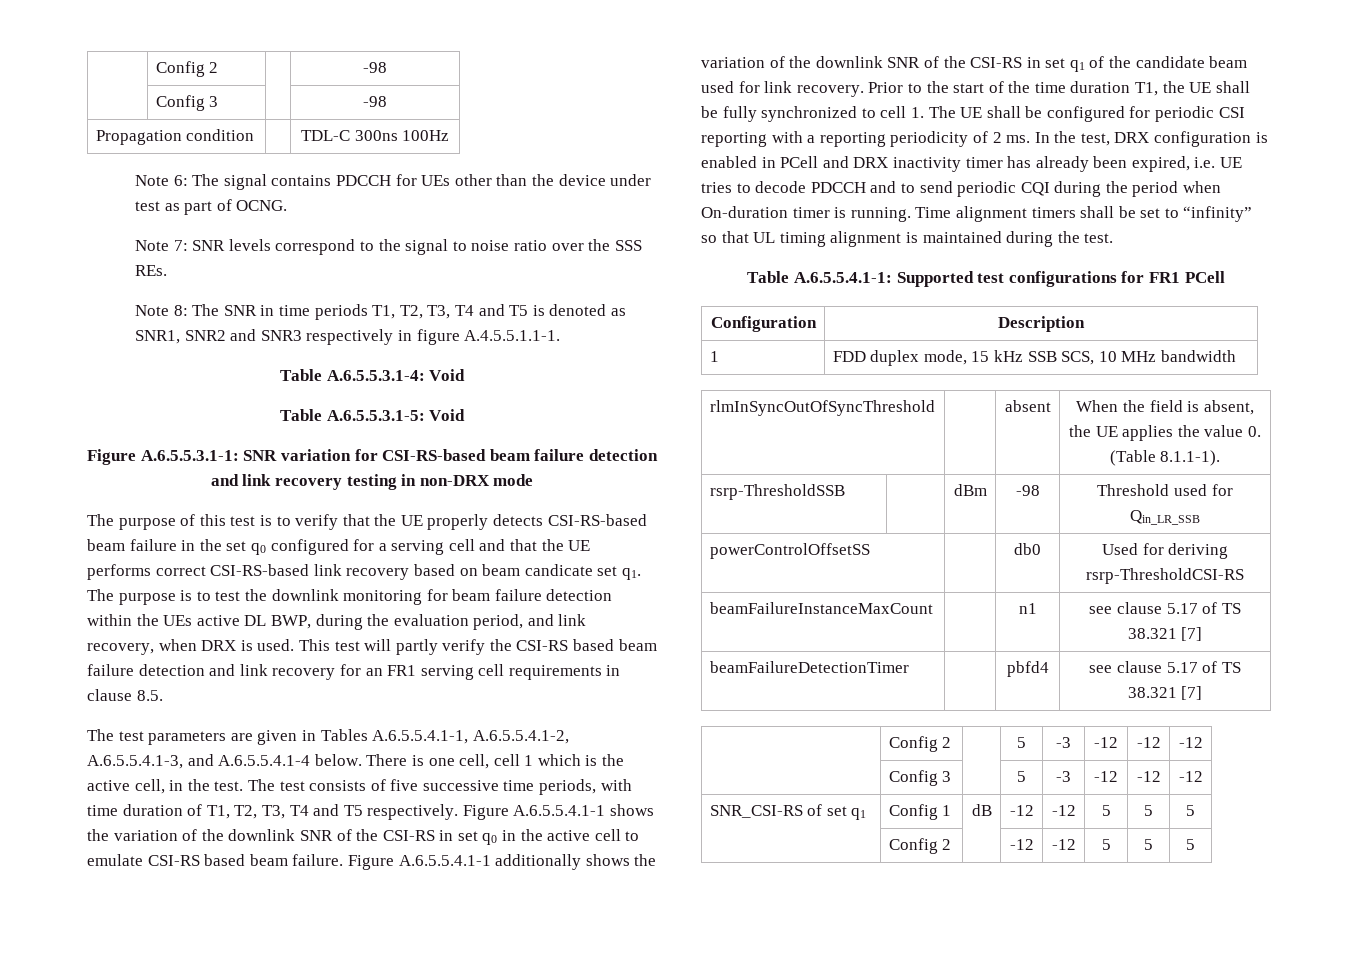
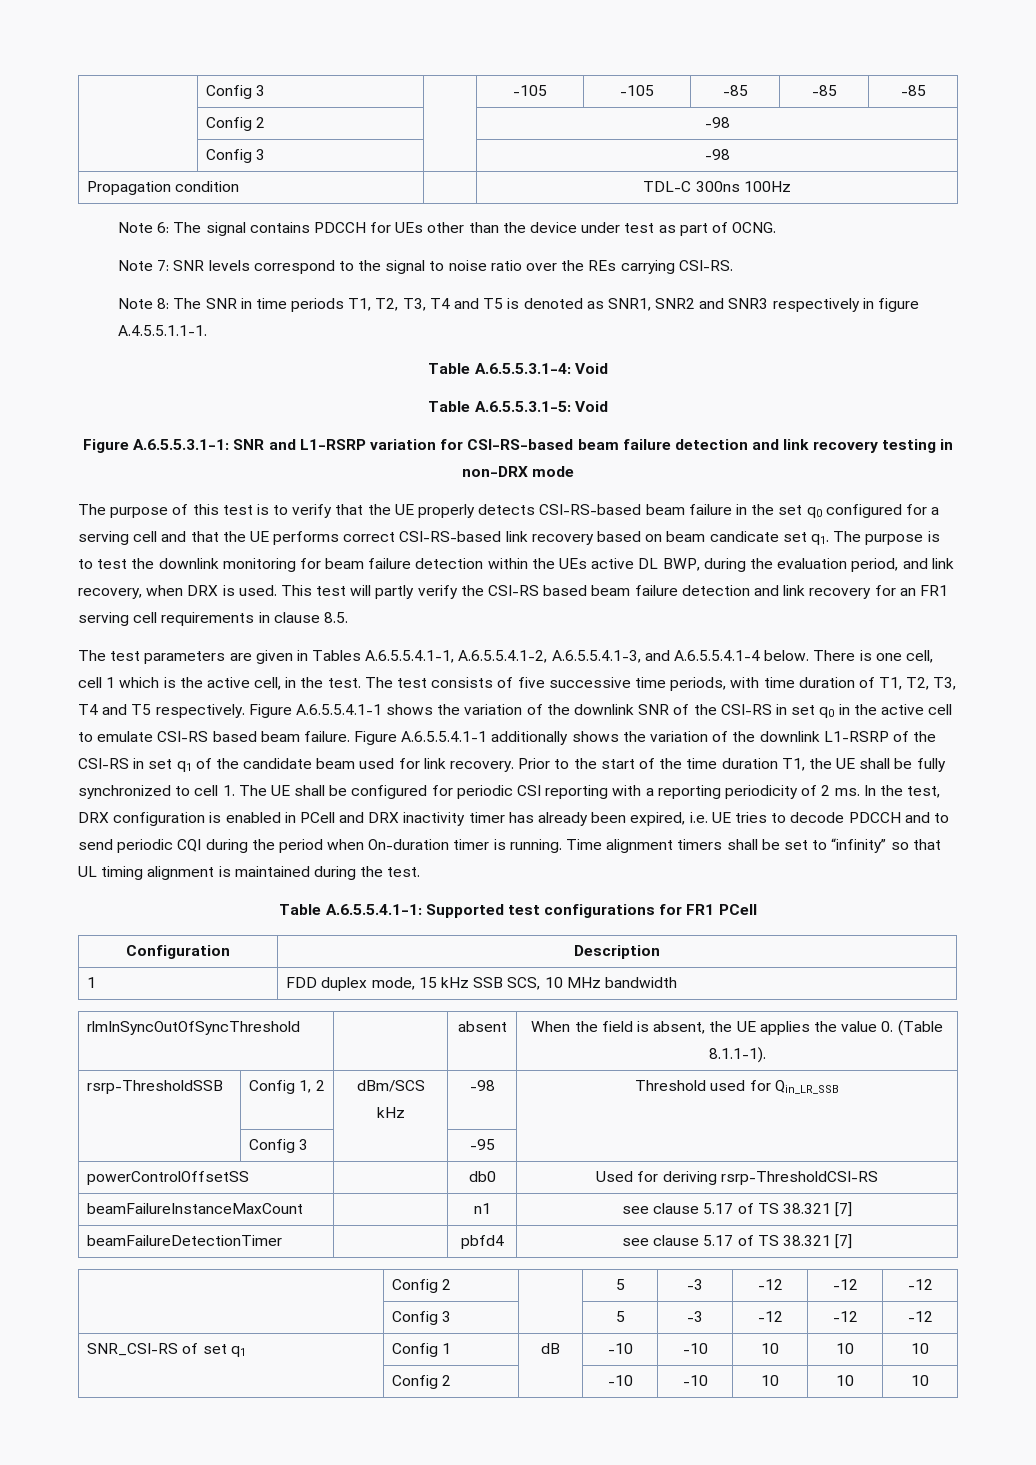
+ | Config 3 | | -105 | -105 | -85 | -85 | -85
- Note 7: SNR levels correspond to the signal to noise ratio over the SSS REs.
+ Note 7: SNR levels correspond to the signal to noise ratio over the REs carrying CSI-RS.
- Figure A.6.5.5.3.1-1: SNR variation for CSI-RS-based beam failure detection and link recovery testing in non-DRX mode
+ Figure A.6.5.5.3.1-1: SNR and L1-RSRP variation for CSI-RS-based beam failure detection and link recovery testing in non-DRX mode
- Figure A.6.5.5.4.1-1 additionally shows the variation of the downlink SNR of the CSI-RS in set q1 of the candidate beam used for link recovery.
+ Figure A.6.5.5.4.1-1 additionally shows the variation of the downlink L1-RSRP of the CSI-RS in set q1 of the candidate beam used for link recovery.
- rsrp-ThresholdSSB | | dBm | -98 | Threshold used for Qin_LR_SSB
+ rsrp-ThresholdSSB | Config 1, 2 | dBm/SCS kHz | -98 | Threshold used for Qin_LR_SSB
+ | Config 3 | | -95 |
- SNR_CSI-RS of set q1 | Config 1 | dB | -12 | -12 | 5 | 5 | 5
- | Config 2 | | -12 | -12 | 5 | 5 | 5
+ SNR_CSI-RS of set q1 | Config 1 | dB | -10 | -10 | 10 | 10 | 10
+ | Config 2 | | -10 | -10 | 10 | 10 | 10

